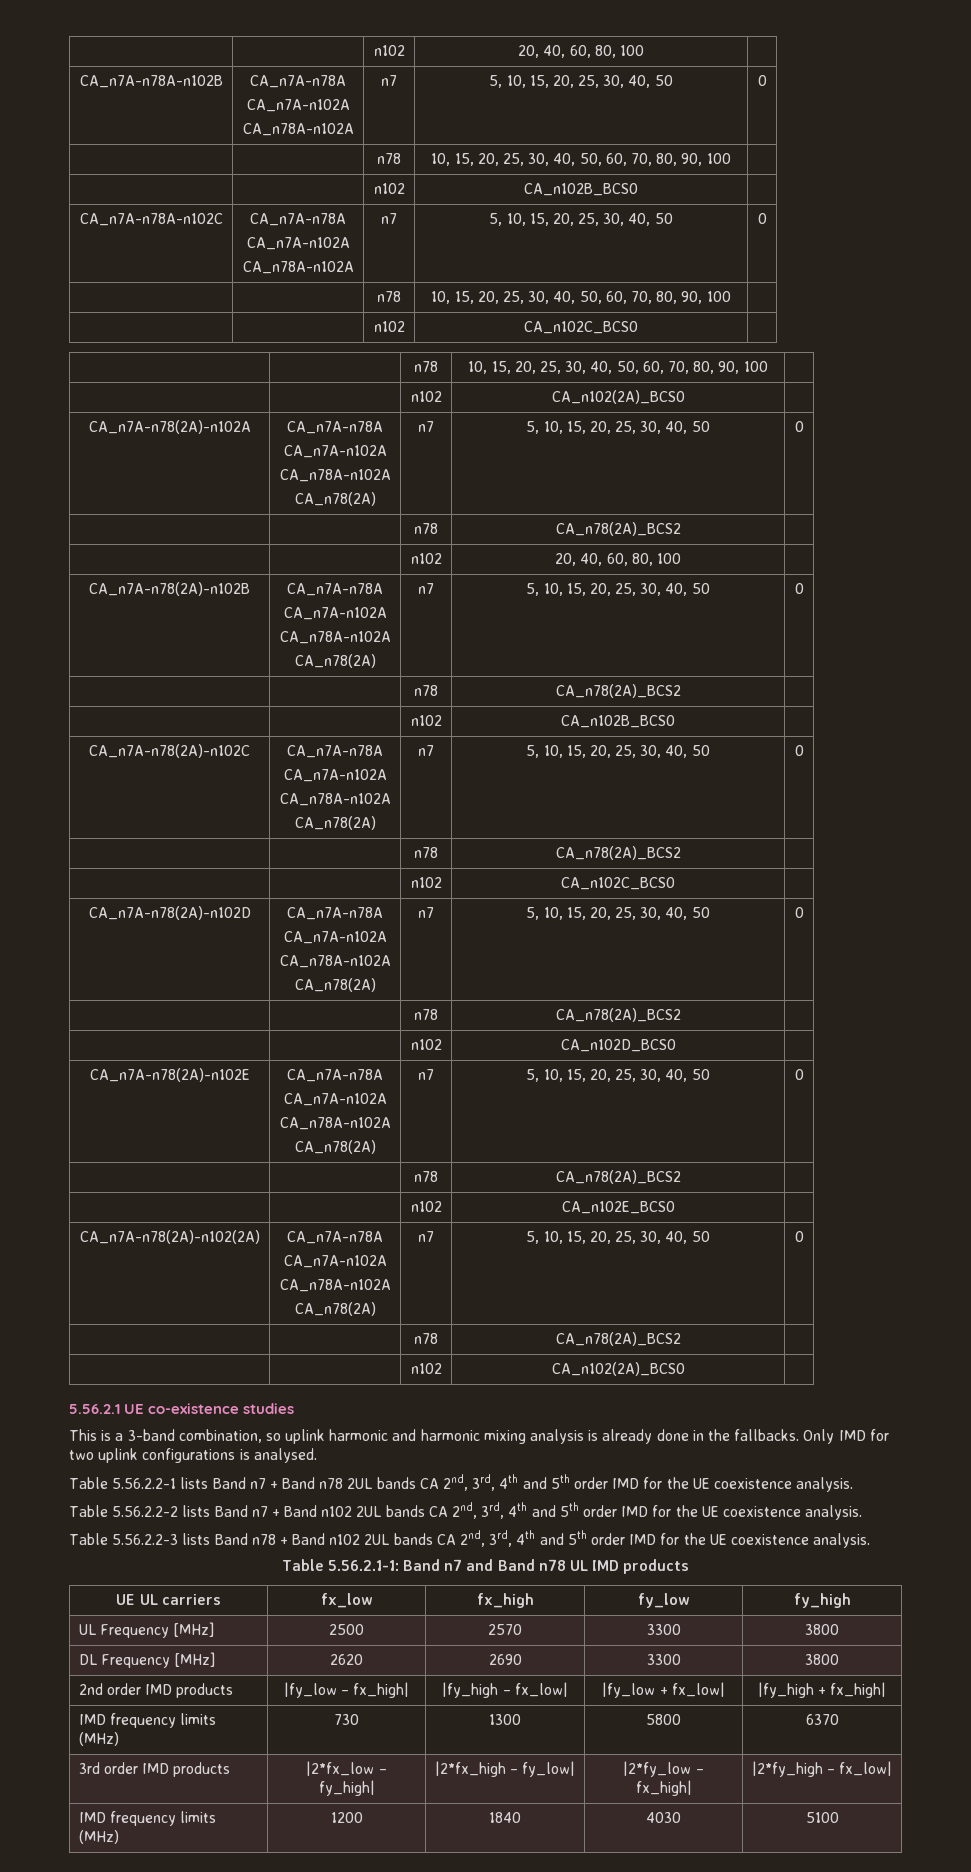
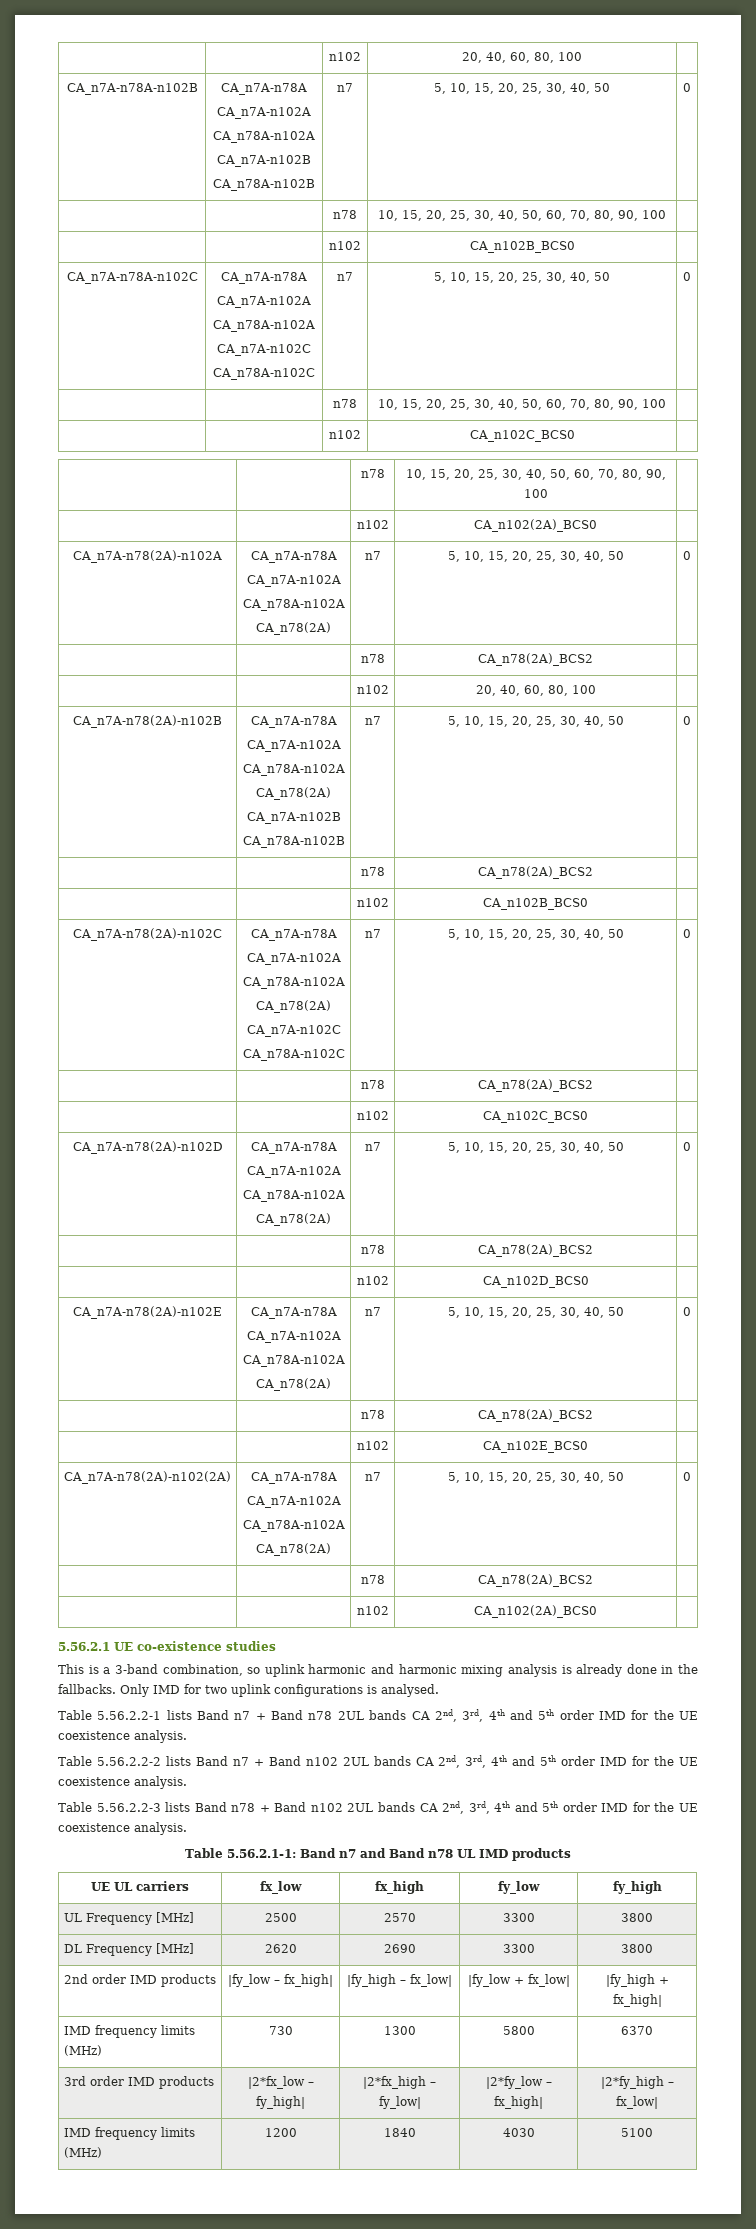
  CA_n7A-n78A-n102B | CA_n7A-n78A
  CA_n7A-n102A
- CA_n78A-n102A | n7 | 5, 10, 15, 20, 25, 30, 40, 50 | 0
+ CA_n78A-n102A
+ CA_n7A-n102B
+ CA_n78A-n102B | n7 | 5, 10, 15, 20, 25, 30, 40, 50 | 0
  CA_n7A-n78A-n102C | CA_n7A-n78A
  CA_n7A-n102A
- CA_n78A-n102A | n7 | 5, 10, 15, 20, 25, 30, 40, 50 | 0
+ CA_n78A-n102A
+ CA_n7A-n102C
+ CA_n78A-n102C | n7 | 5, 10, 15, 20, 25, 30, 40, 50 | 0
  CA_n7A-n78(2A)-n102B | CA_n7A-n78A
  CA_n7A-n102A
  CA_n78A-n102A
- CA_n78(2A) | n7 | 5, 10, 15, 20, 25, 30, 40, 50 | 0
+ CA_n78(2A)
+ CA_n7A-n102B
+ CA_n78A-n102B | n7 | 5, 10, 15, 20, 25, 30, 40, 50 | 0
  CA_n7A-n78(2A)-n102C | CA_n7A-n78A
  CA_n7A-n102A
  CA_n78A-n102A
- CA_n78(2A) | n7 | 5, 10, 15, 20, 25, 30, 40, 50 | 0
+ CA_n78(2A)
+ CA_n7A-n102C
+ CA_n78A-n102C | n7 | 5, 10, 15, 20, 25, 30, 40, 50 | 0

